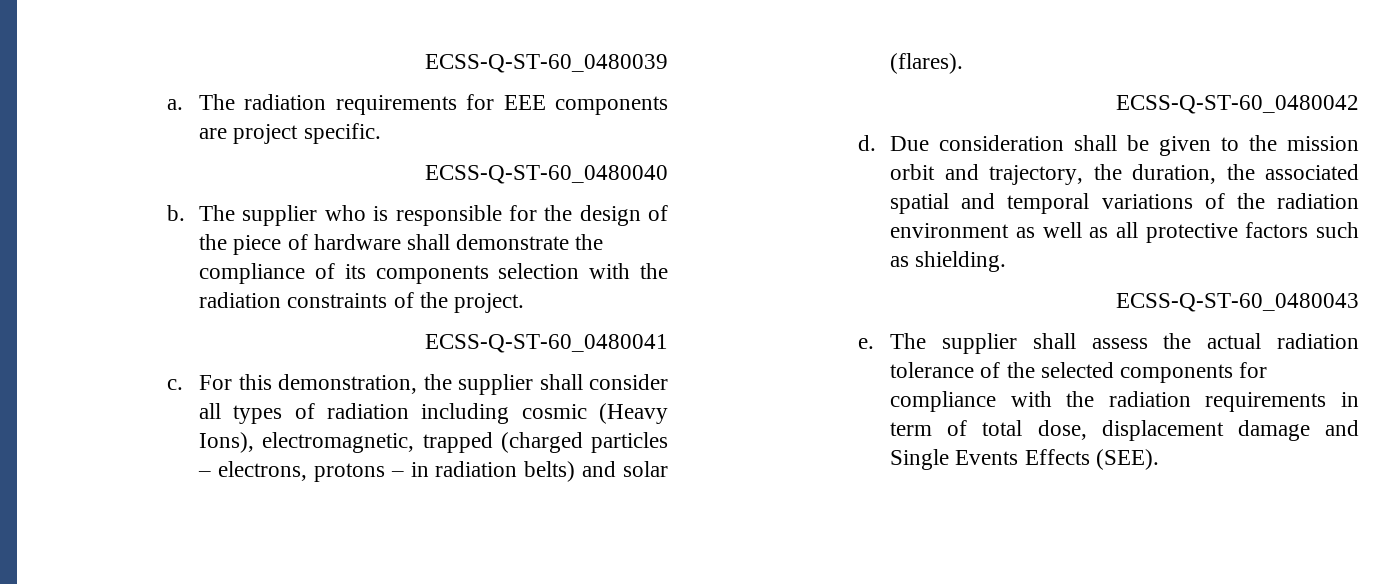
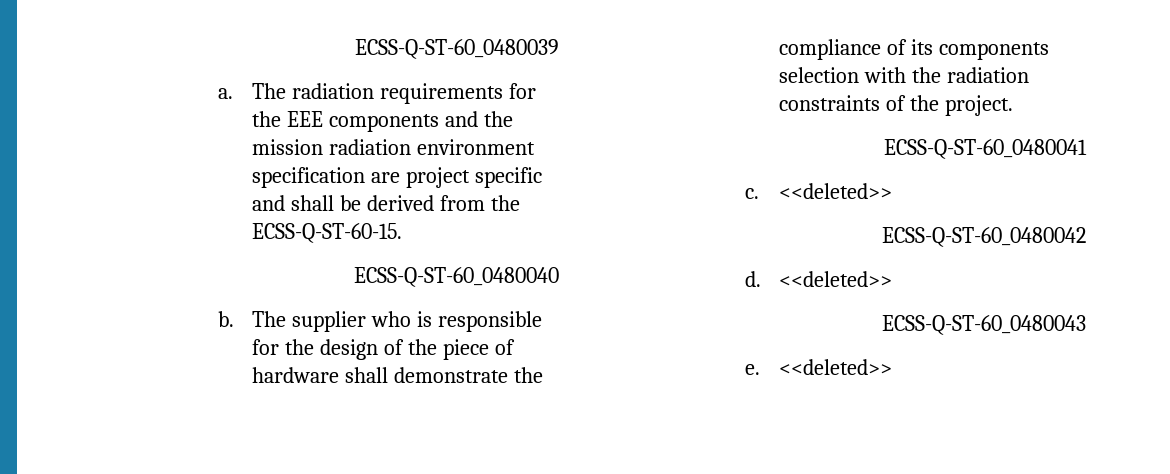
- The radiation requirements for EEE components are project specific.
+ The radiation requirements for the EEE components and the mission radiation environment specification are project specific and shall be derived from the ECSS-Q-ST-60-15.
- c. For this demonstration, the supplier shall consider all types of radiation including cosmic (Heavy Ions), electromagnetic, trapped (charged particles – electrons, protons – in radiation belts) and solar (flares).
+ c. <<deleted>>
  ECSS-Q-ST-60_0480042
- d. Due consideration shall be given to the mission orbit and trajectory, the duration, the associated spatial and temporal variations of the radiation environment as well as all protective factors such as shielding.
+ d. <<deleted>>
  ECSS-Q-ST-60_0480043
- e. The supplier shall assess the actual radiation tolerance of the selected components for compliance with the radiation requirements in term of total dose, displacement damage and Single Events Effects (SEE).
+ e. <<deleted>>

